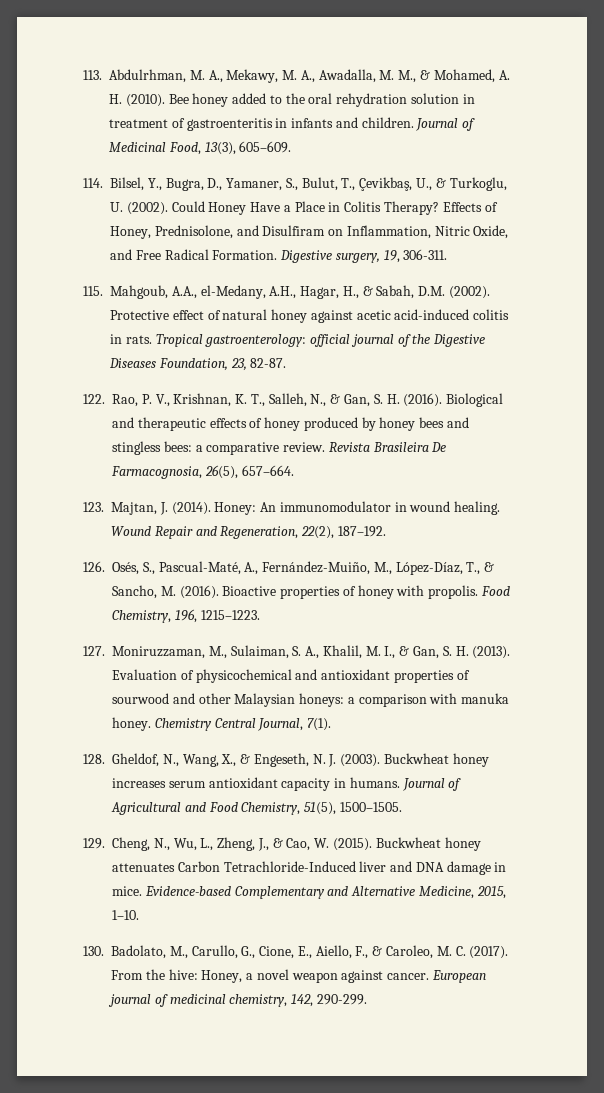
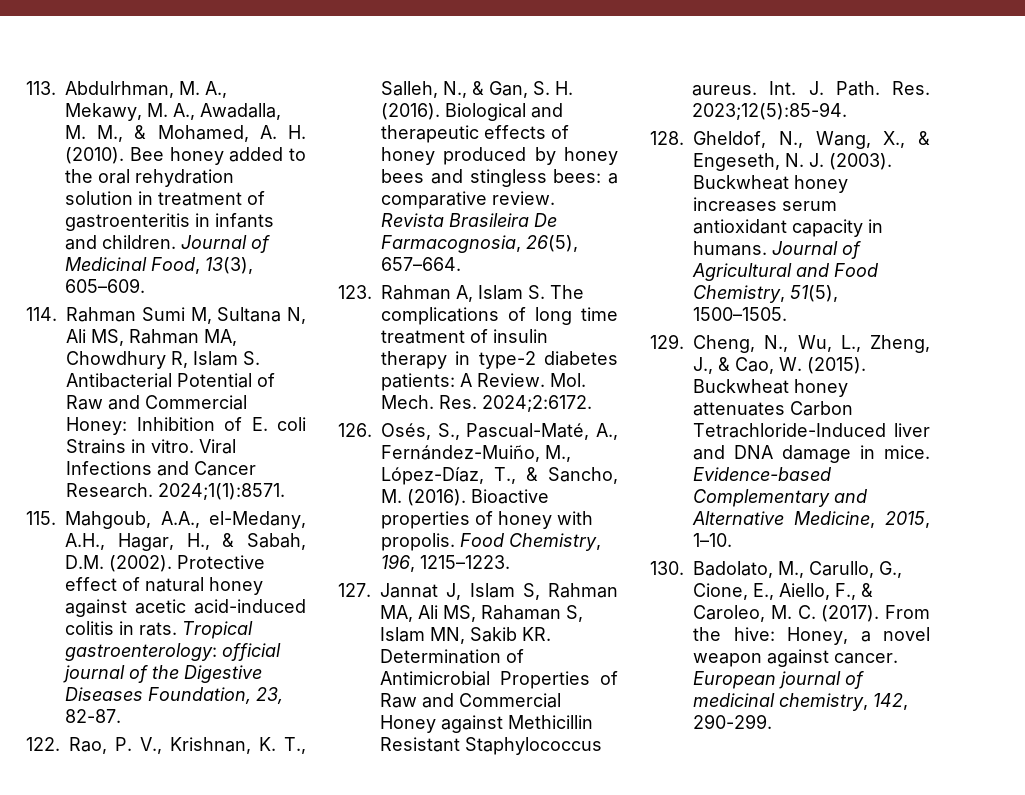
- 114. Bilsel, Y., Bugra, D., Yamaner, S., Bulut, T., Çevikbaş, U., & Turkoglu, U. (2002). Could Honey Have a Place in Colitis Therapy? Effects of Honey, Prednisolone, and Disulfiram on Inflammation, Nitric Oxide, and Free Radical Formation. Digestive surgery, 19, 306-311.
+ 114. Rahman Sumi M, Sultana N, Ali MS, Rahman MA, Chowdhury R, Islam S. Antibacterial Potential of Raw and Commercial Honey: Inhibition of E. coli Strains in vitro. Viral Infections and Cancer Research. 2024;1(1):8571.
- 123. Majtan, J. (2014). Honey: An immunomodulator in wound healing. Wound Repair and Regeneration, 22(2), 187–192.
+ 123. Rahman A, Islam S. The complications of long time treatment of insulin therapy in type-2 diabetes patients: A Review. Mol. Mech. Res. 2024;2:6172.
- 127. Moniruzzaman, M., Sulaiman, S. A., Khalil, M. I., & Gan, S. H. (2013). Evaluation of physicochemical and antioxidant properties of sourwood and other Malaysian honeys: a comparison with manuka honey. Chemistry Central Journal, 7(1).
+ 127. Jannat J, Islam S, Rahman MA, Ali MS, Rahaman S, Islam MN, Sakib KR. Determination of Antimicrobial Properties of Raw and Commercial Honey against Methicillin Resistant Staphylococcus aureus. Int. J. Path. Res. 2023;12(5):85-94.

